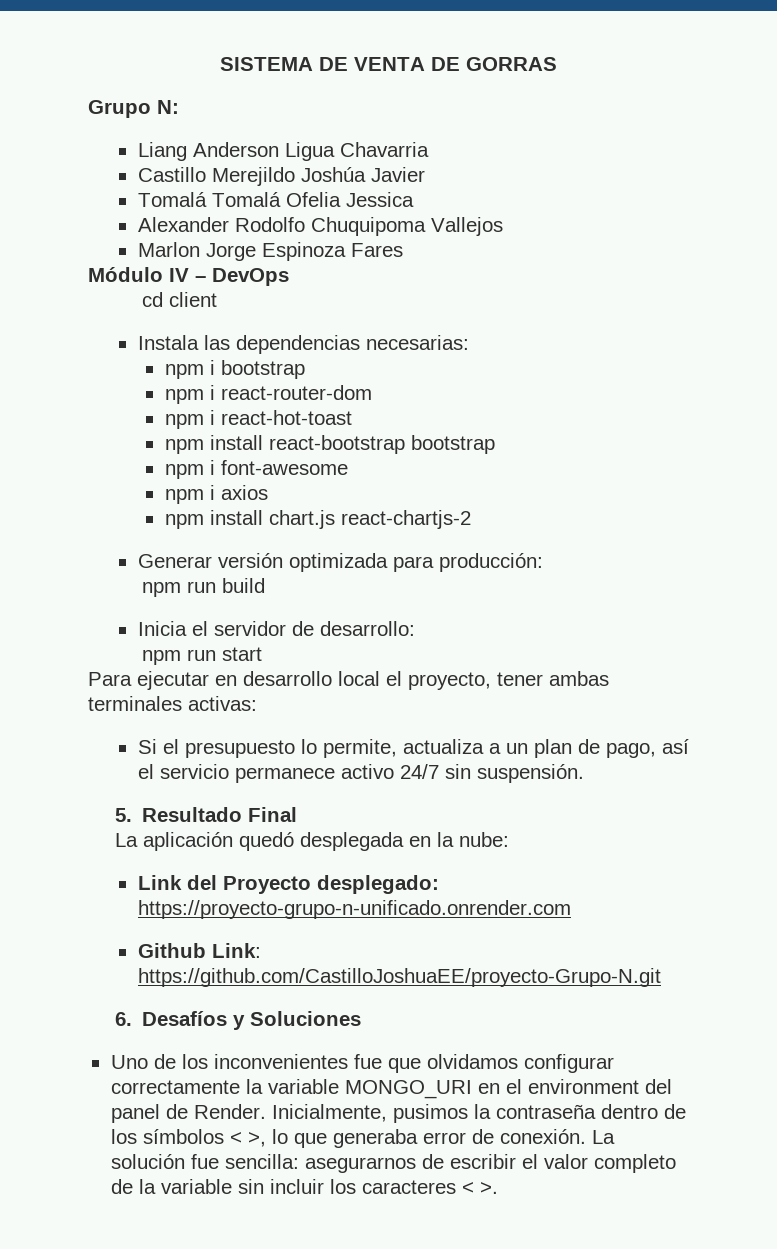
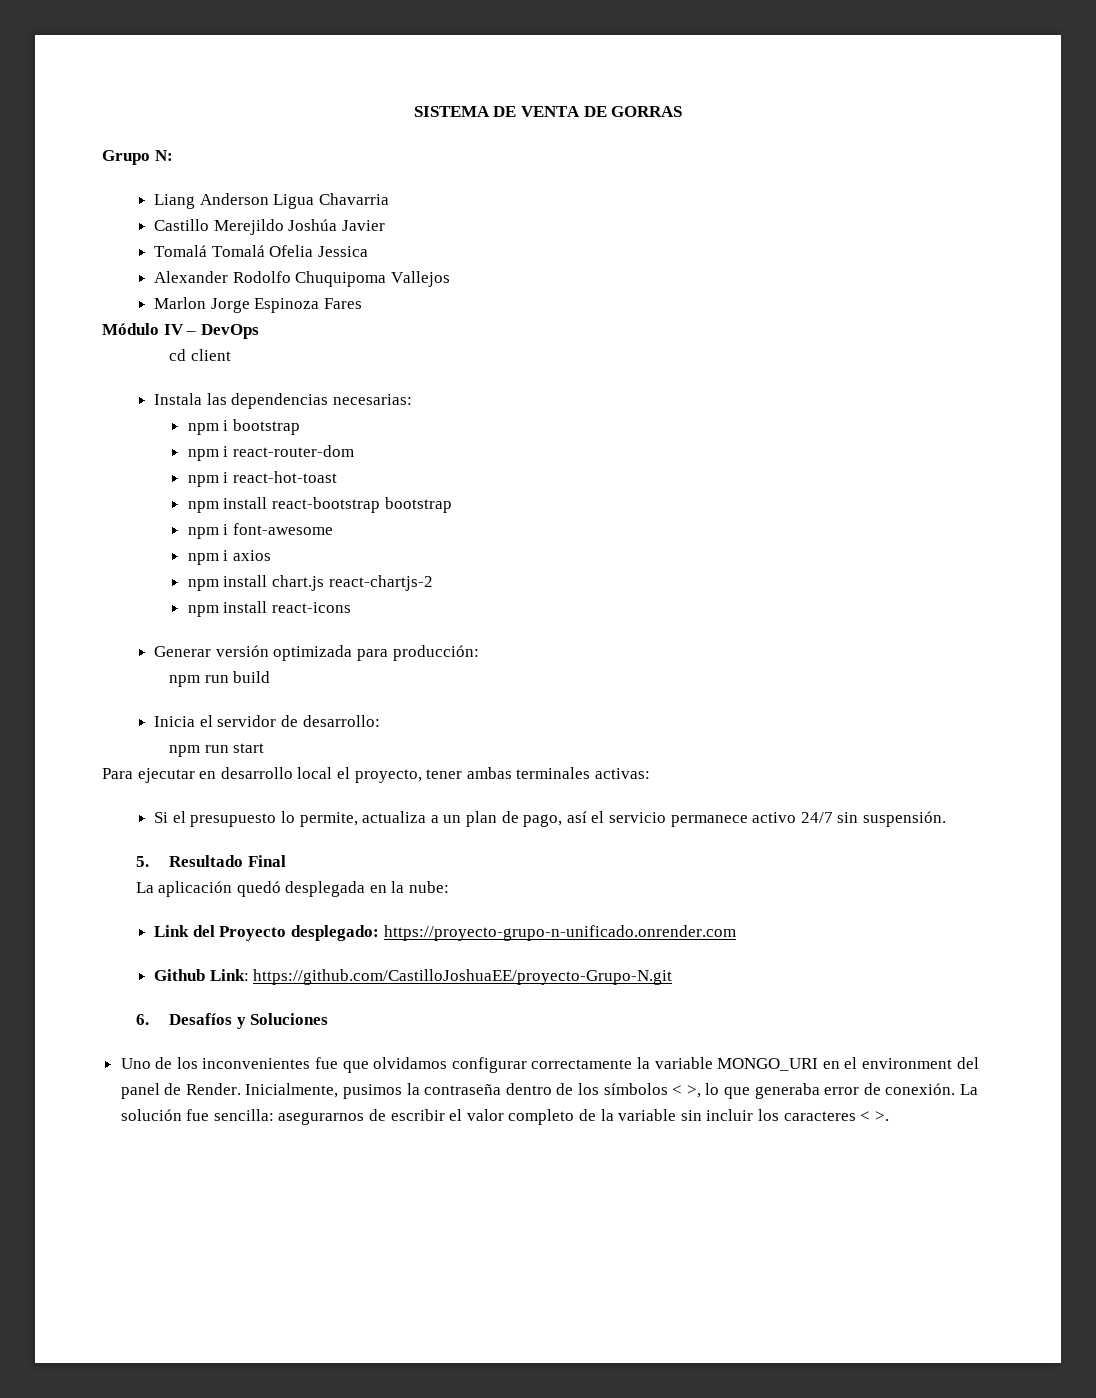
+ npm install react-icons

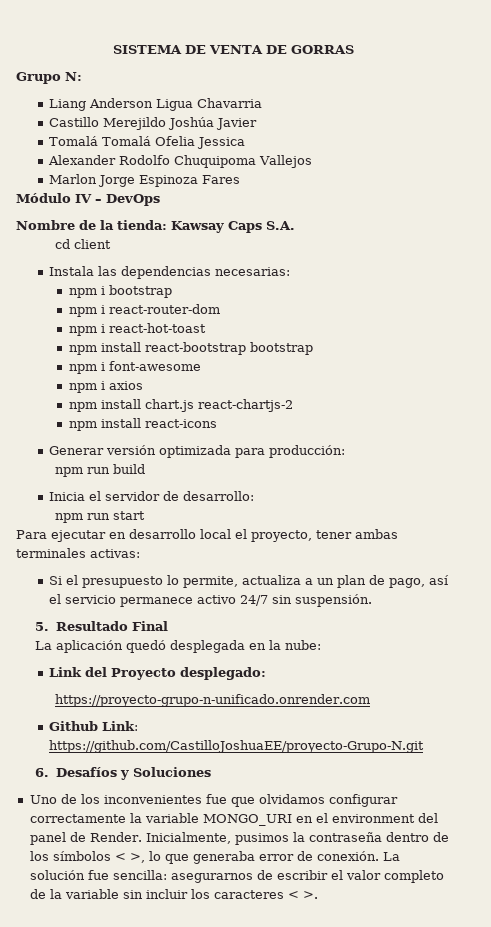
+ Nombre de la tienda: Kawsay Caps S.A.
- Link del Proyecto desplegado: https://proyecto-grupo-n-unificado.onrender.com
+ Link del Proyecto desplegado:
+ https://proyecto-grupo-n-unificado.onrender.com

